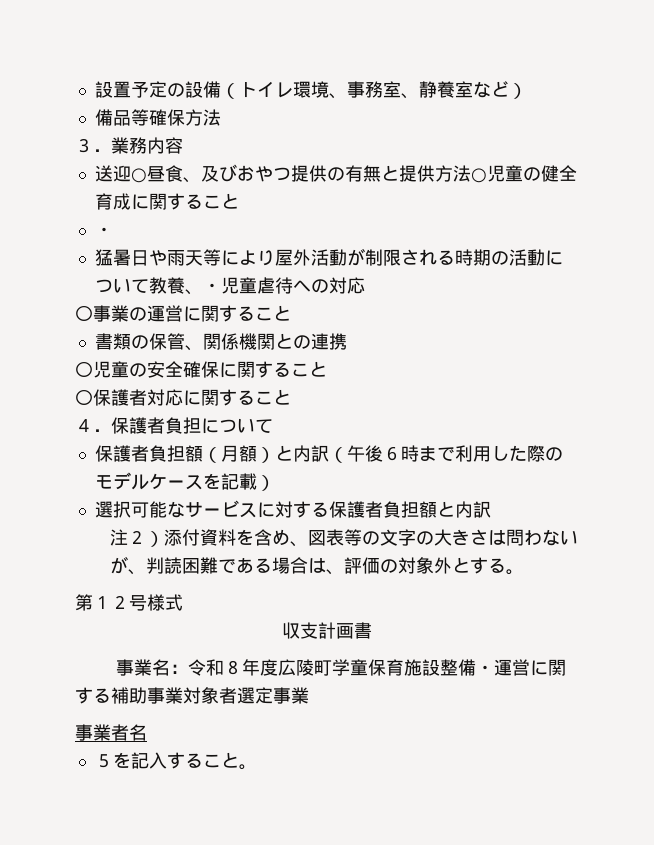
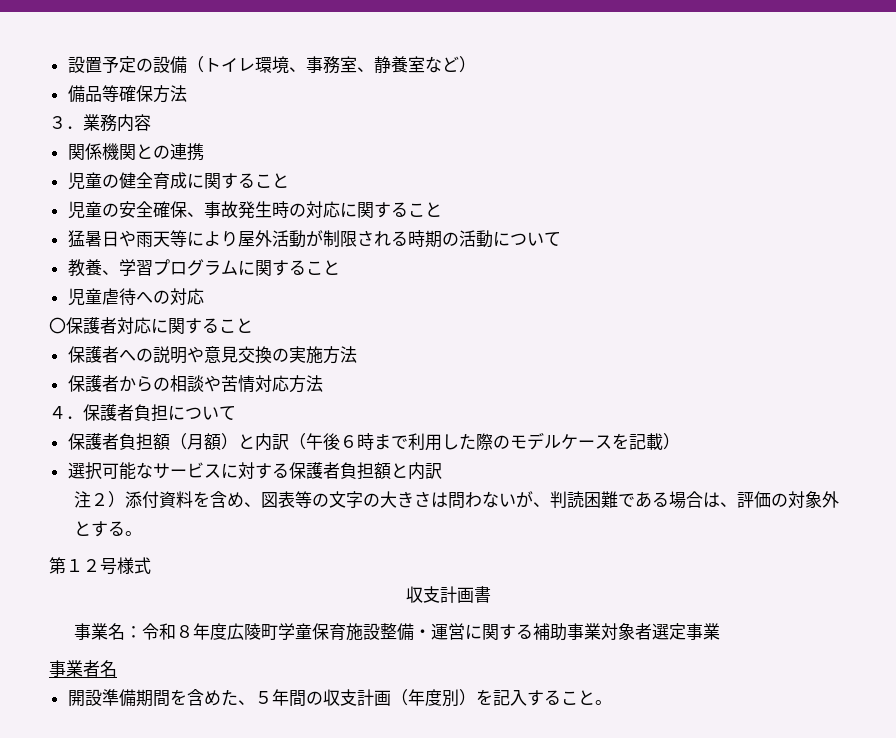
- 送迎○昼食、及びおやつ提供の有無と提供方法○児童の健全育成に関すること
- ・
+ 関係機関との連携
+ 児童の健全育成に関すること
+ 児童の安全確保、事故発生時の対応に関すること
- 猛暑日や雨天等により屋外活動が制限される時期の活動について教養、・児童虐待への対応
- 〇事業の運営に関すること
- 書類の保管、関係機関との連携
- 〇児童の安全確保に関すること
+ 猛暑日や雨天等により屋外活動が制限される時期の活動について
+ 教養、学習プログラムに関すること
+ 児童虐待への対応
+ 保護者への説明や意見交換の実施方法
+ 保護者からの相談や苦情対応方法
- ５を記入すること。
+ 開設準備期間を含めた、５年間の収支計画（年度別）を記入すること。

